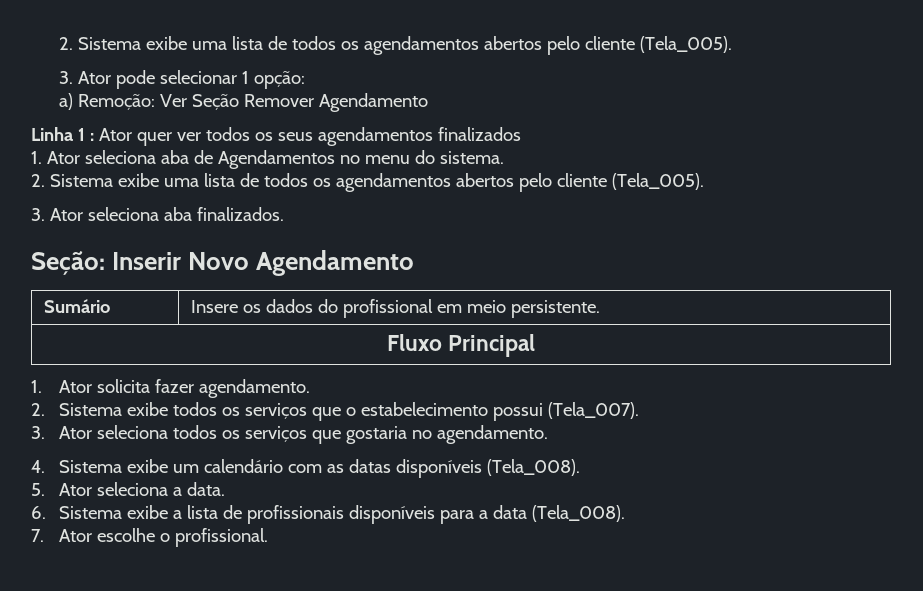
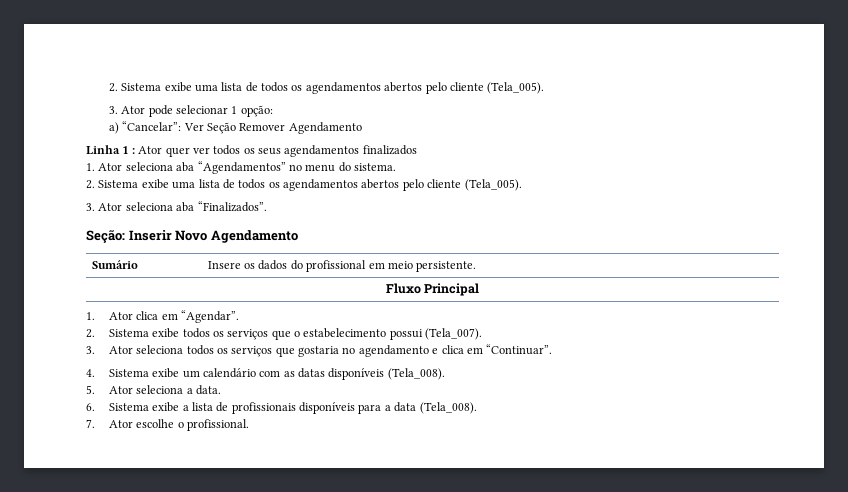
- a) Remoção: Ver Seção Remover Agendamento
+ a) “Cancelar”: Ver Seção Remover Agendamento
- 1. Ator seleciona aba de Agendamentos no menu do sistema.
+ 1. Ator seleciona aba “Agendamentos” no menu do sistema.
- 3. Ator seleciona aba finalizados.
+ 3. Ator seleciona aba “Finalizados”.
- 1. Ator solicita fazer agendamento.
+ 1. Ator clica em “Agendar”.
- 3. Ator seleciona todos os serviços que gostaria no agendamento.
+ 3. Ator seleciona todos os serviços que gostaria no agendamento e clica em “Continuar”.

